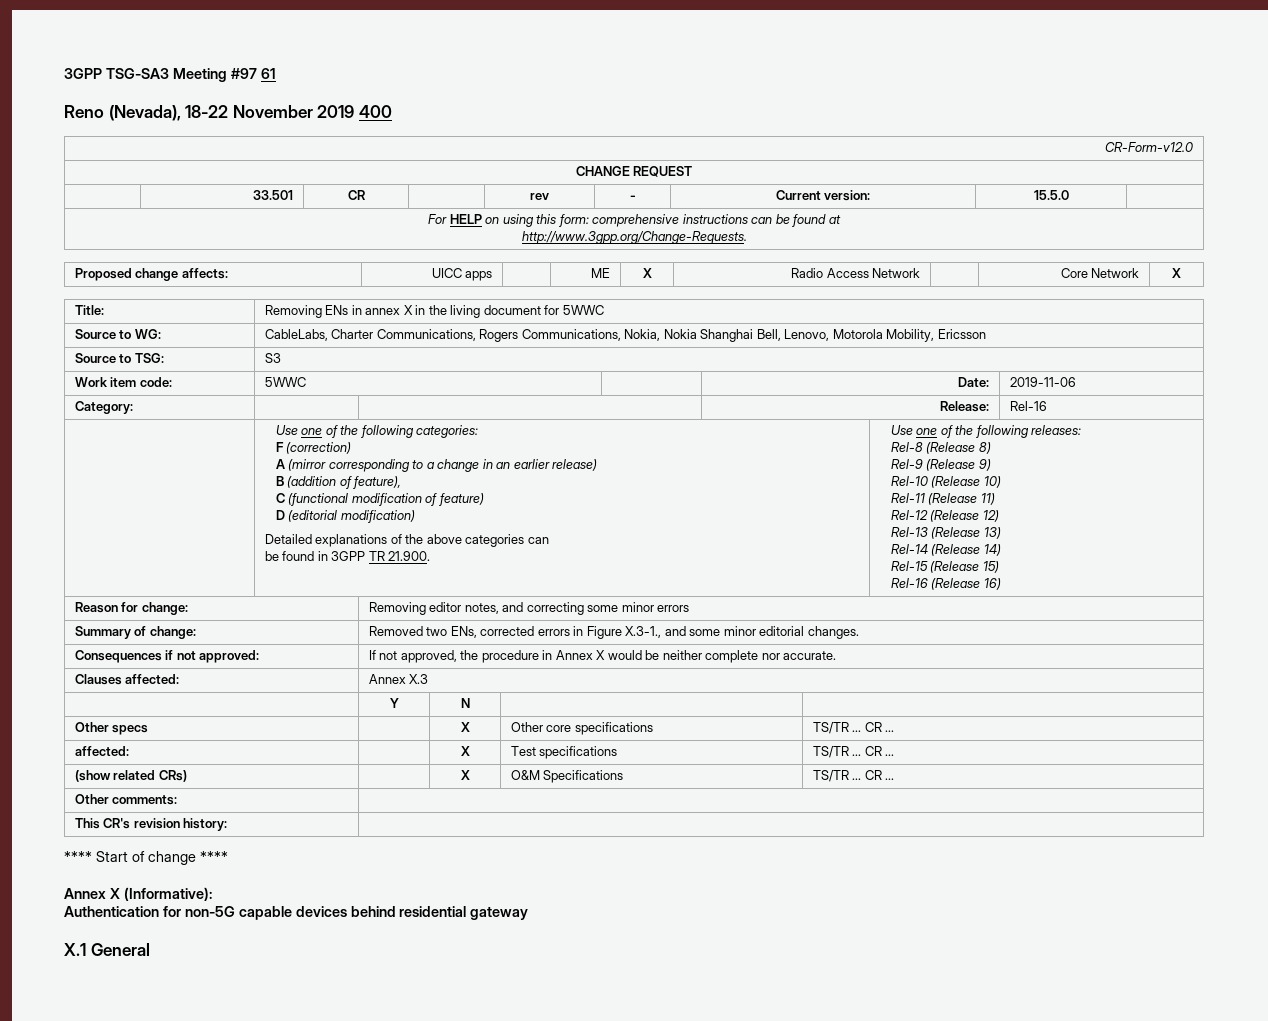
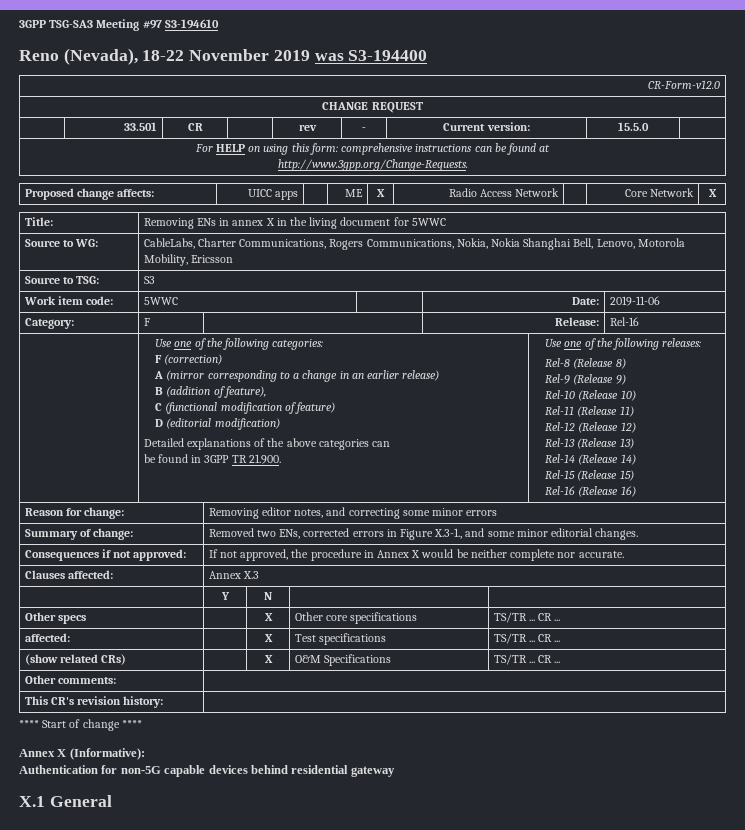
- 3GPP TSG-SA3 Meeting #97 61
+ 3GPP TSG-SA3 Meeting #97 S3-194610
- Reno (Nevada), 18-22 November 2019 400
+ Reno (Nevada), 18-22 November 2019 was S3-194400
- Category: | | | Release: | Rel-16
+ Category: | F | | Release: | Rel-16

